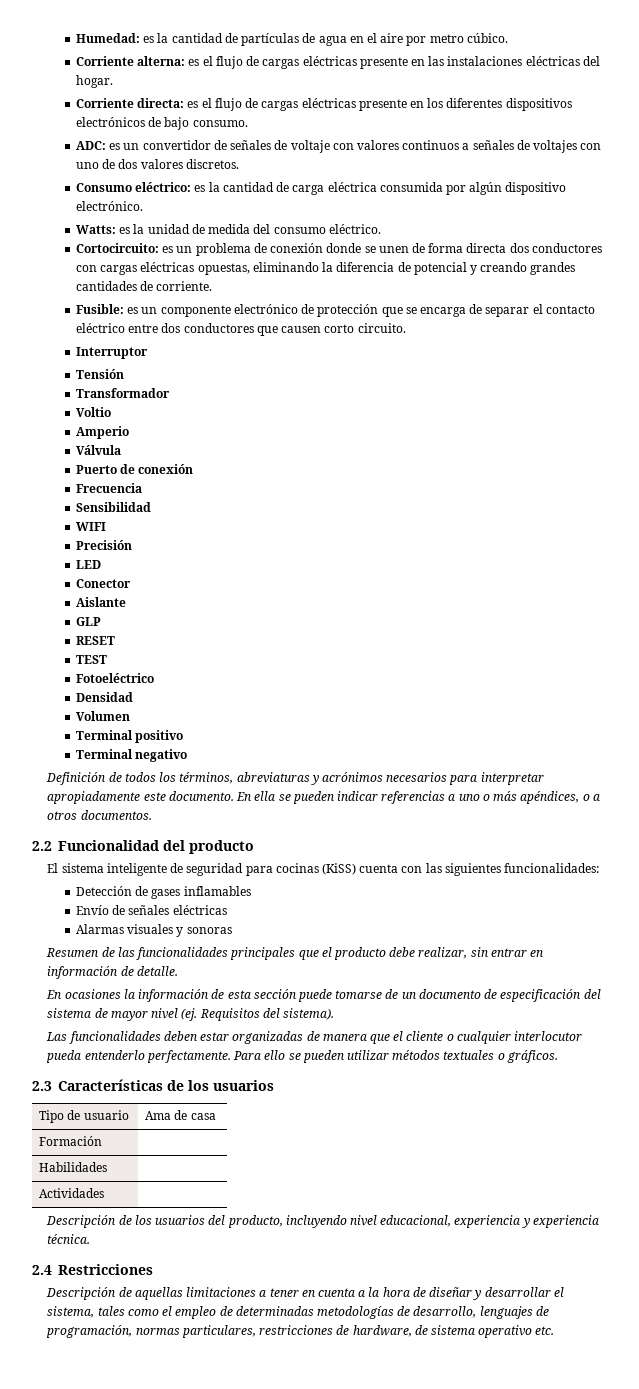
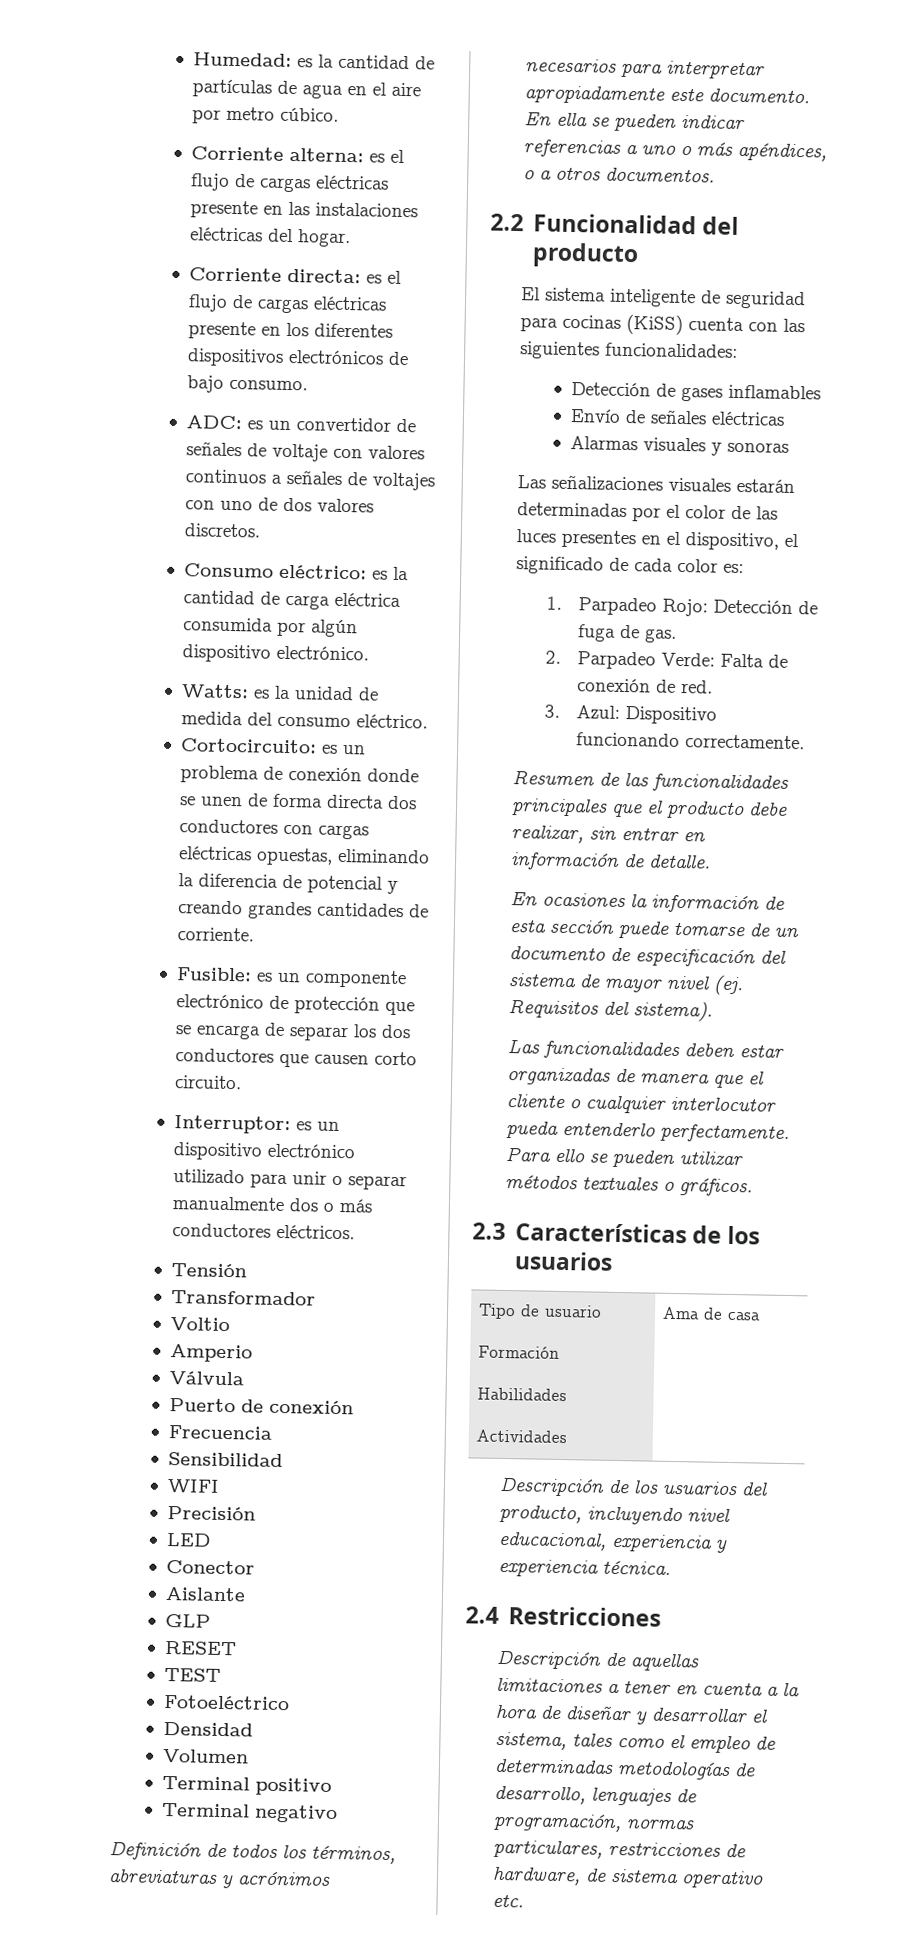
- Fusible: es un componente electrónico de protección que se encarga de separar el contacto eléctrico entre dos conductores que causen corto circuito.
+ Fusible: es un componente electrónico de protección que se encarga de separar los dos conductores que causen corto circuito.
- Interruptor
+ Interruptor: es un dispositivo electrónico utilizado para unir o separar manualmente dos o más conductores eléctricos.
+ Las señalizaciones visuales estarán determinadas por el color de las luces presentes en el dispositivo, el significado de cada color es:
+ 1. Parpadeo Rojo: Detección de fuga de gas.
+ 2. Parpadeo Verde: Falta de conexión de red.
+ 3. Azul: Dispositivo funcionando correctamente.

